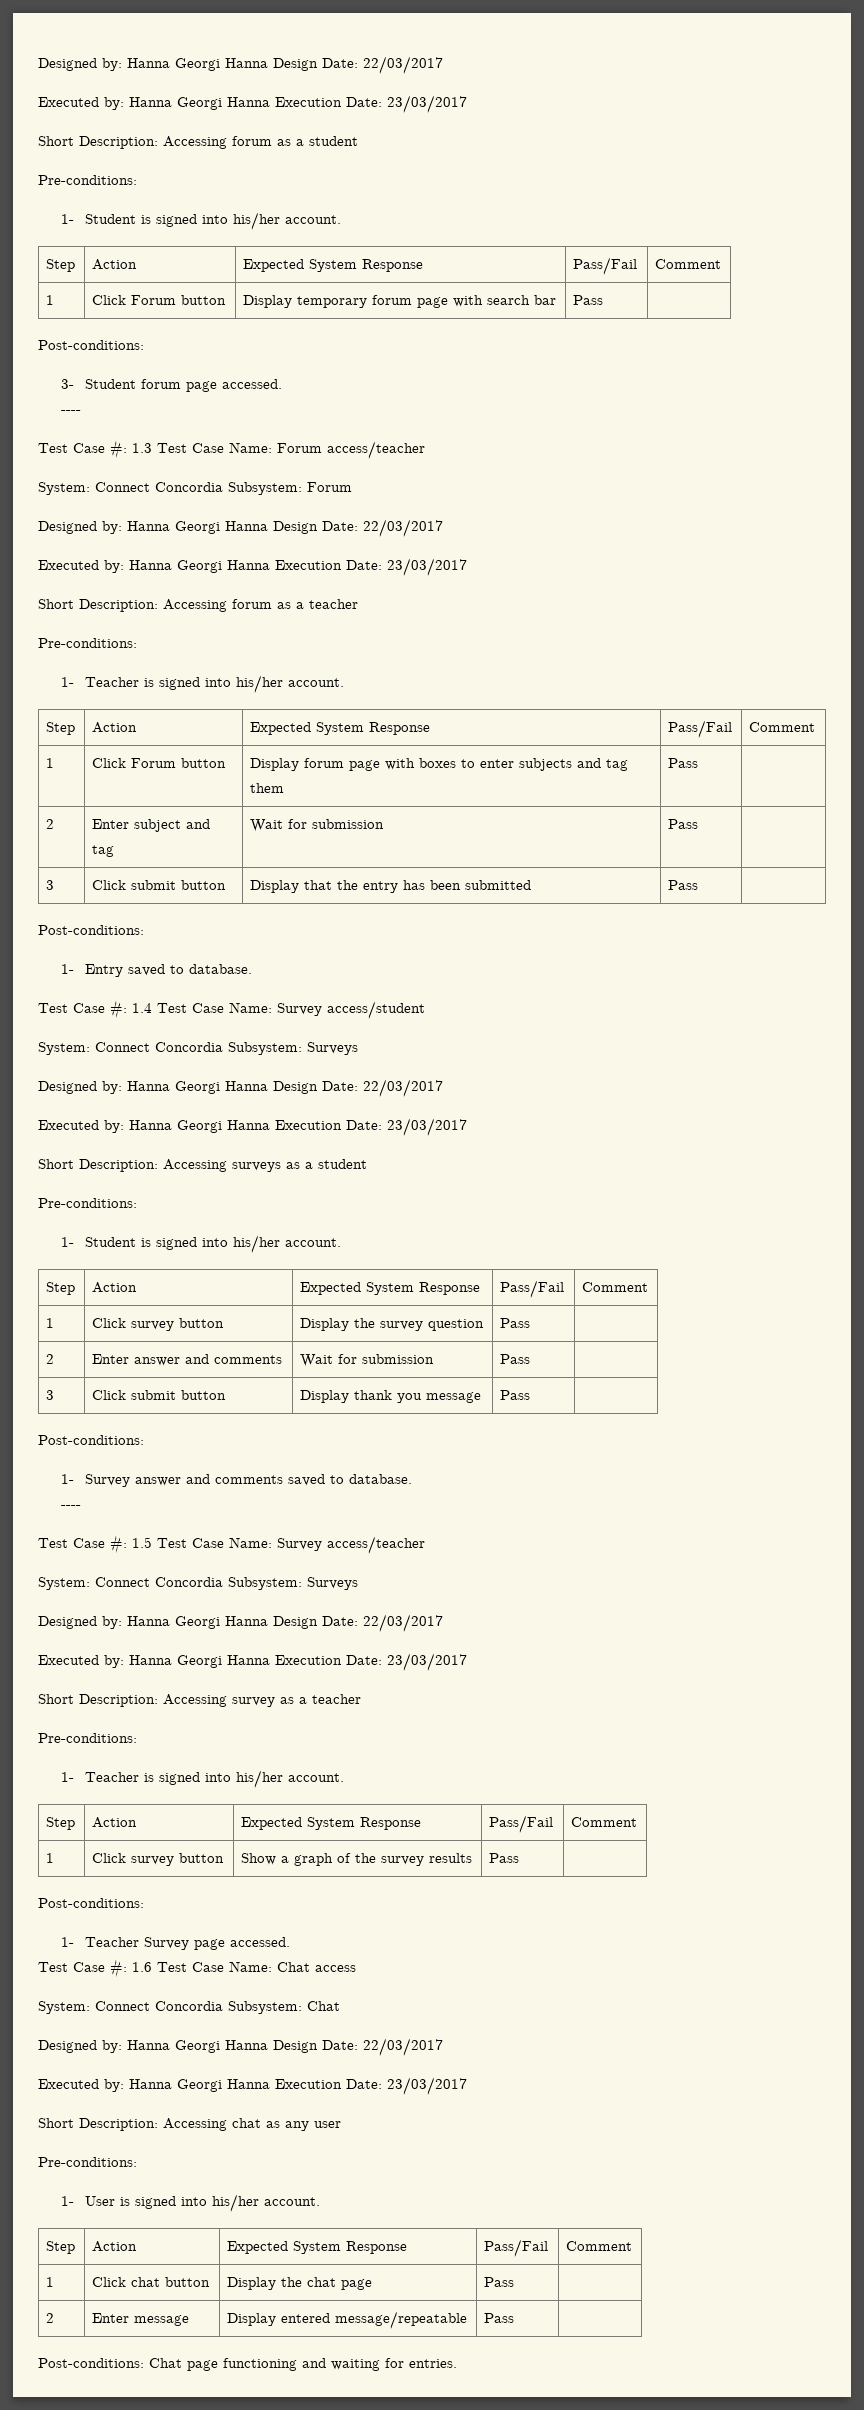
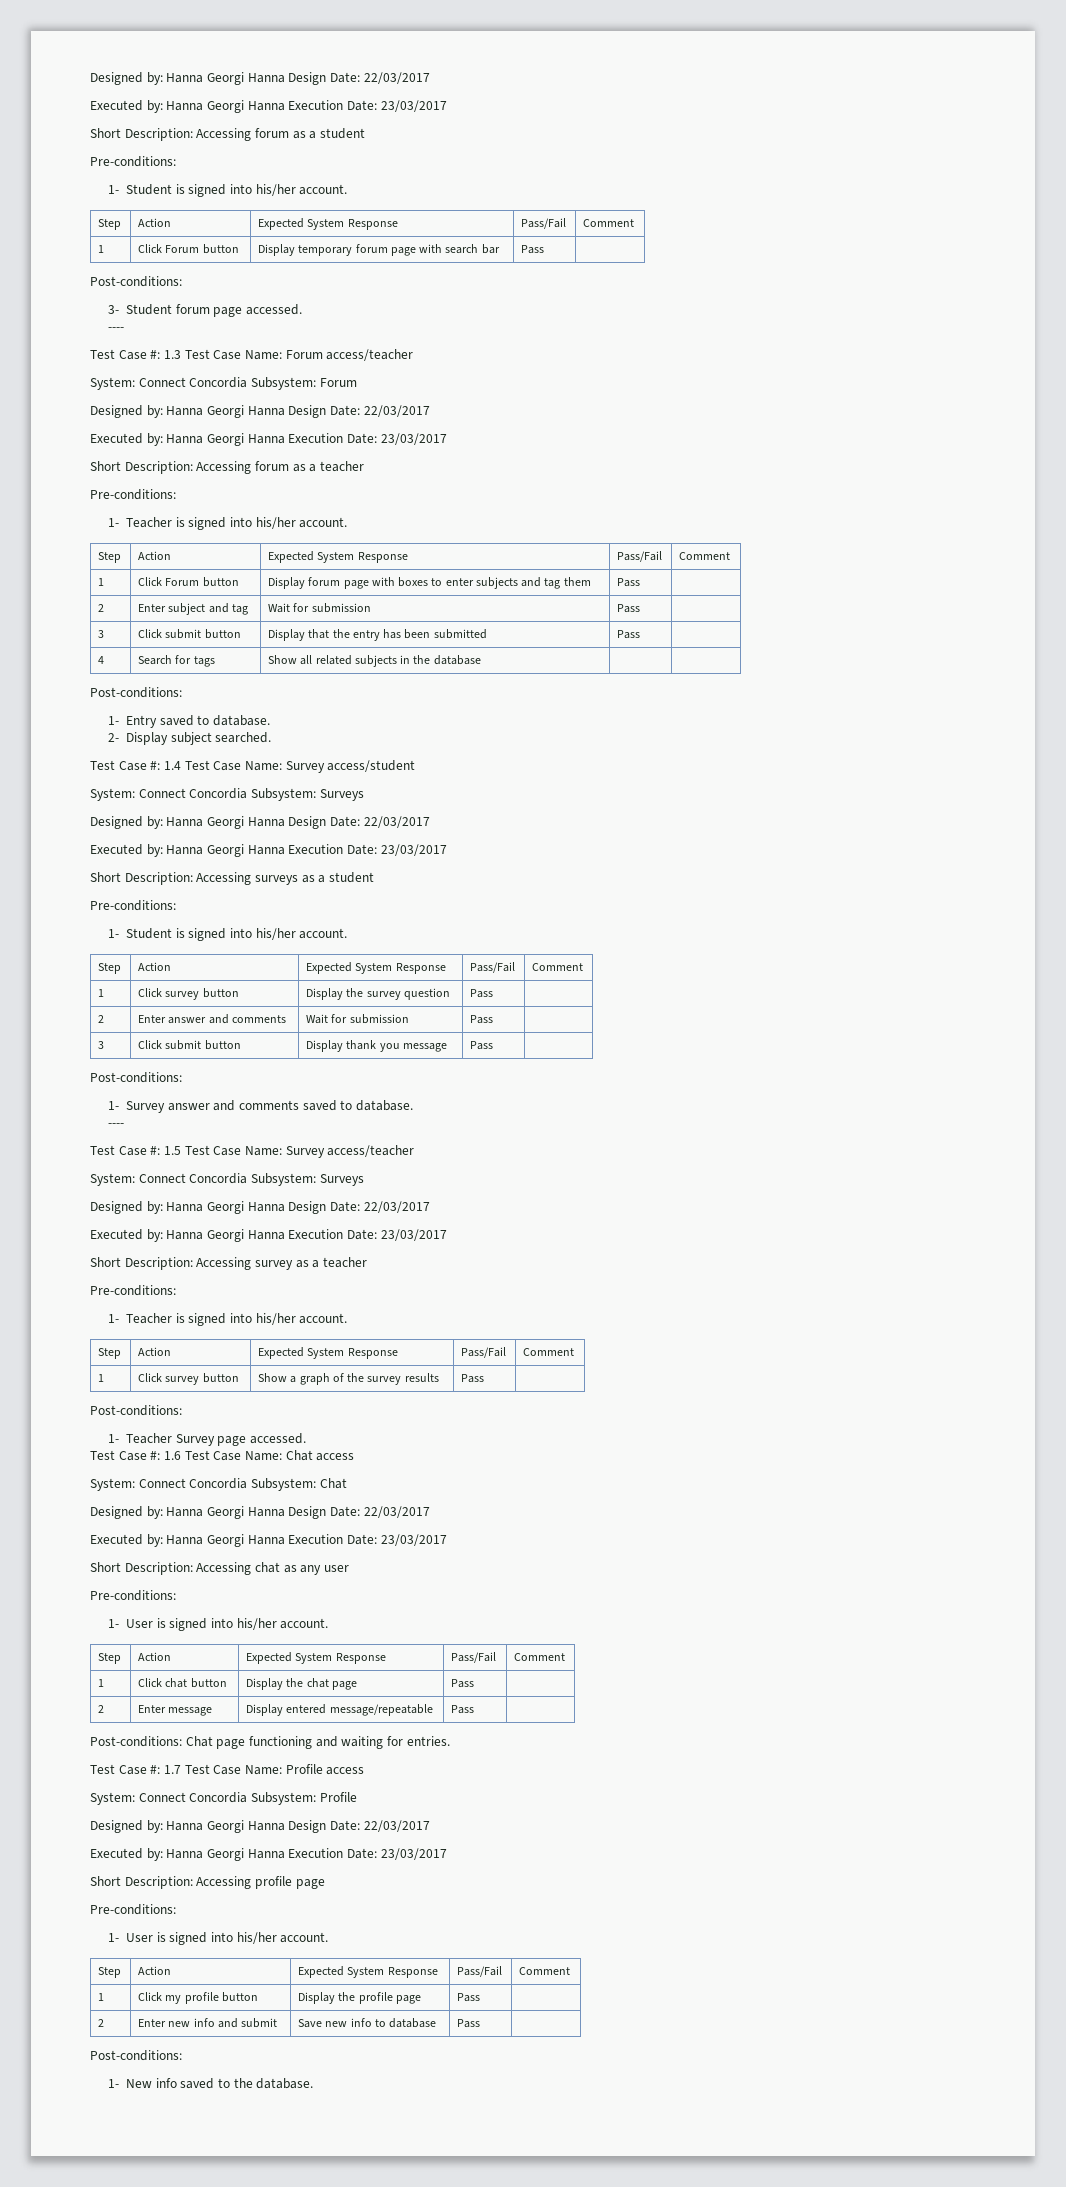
+ 4 | Search for tags | Show all related subjects in the database | |
+ 2- Display subject searched.
+ Test Case #: 1.7 Test Case Name: Profile access
+ System: Connect Concordia Subsystem: Profile
+ Designed by: Hanna Georgi Hanna Design Date: 22/03/2017
+ Executed by: Hanna Georgi Hanna Execution Date: 23/03/2017
+ Short Description: Accessing profile page
+ Pre-conditions:
+ 1- User is signed into his/her account.
+ Step | Action | Expected System Response | Pass/Fail | Comment
+ 1 | Click my profile button | Display the profile page | Pass |
+ 2 | Enter new info and submit | Save new info to database | Pass |
+ Post-conditions:
+ 1- New info saved to the database.

